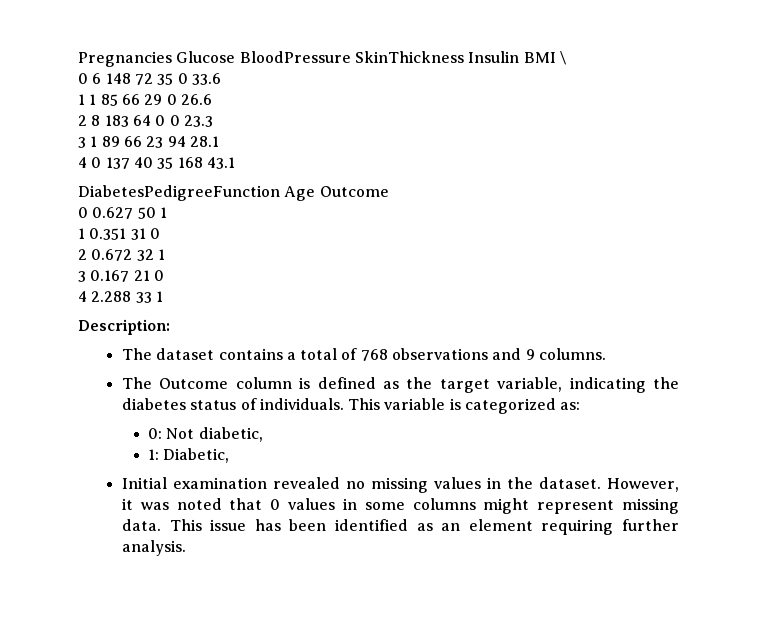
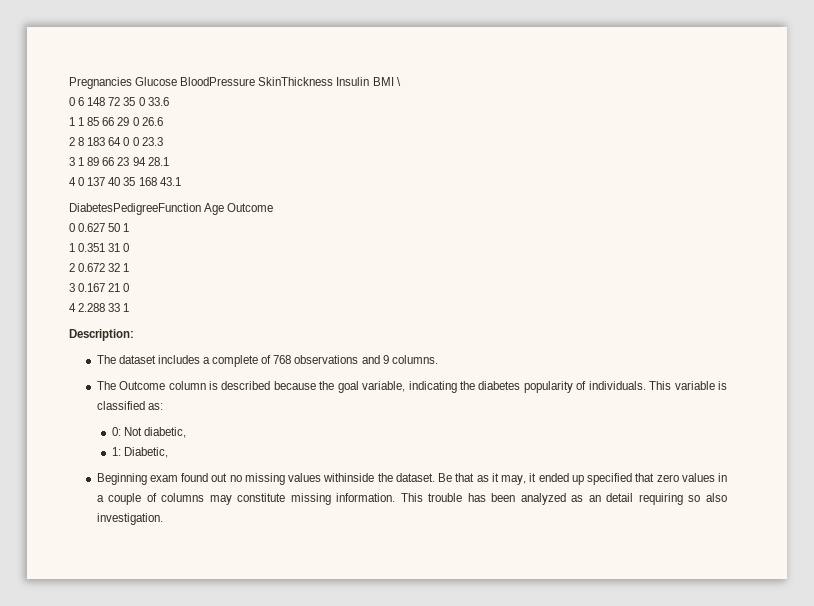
- The dataset contains a total of 768 observations and 9 columns.
+ The dataset includes a complete of 768 observations and 9 columns.
- The Outcome column is defined as the target variable, indicating the diabetes status of individuals.
+ The Outcome column is described because the goal variable, indicating the diabetes popularity of individuals.
- This variable is categorized as:
+ This variable is classified as:
- Initial examination revealed no missing values in the dataset.
+ Beginning exam found out no missing values withinside the dataset.
- However, it was noted that 0 values in some columns might represent missing data. This issue has been identified as an element requiring further analysis.
+ Be that as it may, it ended up specified that zero values in a couple of columns may constitute missing information. This trouble has been analyzed as an detail requiring so also investigation.

